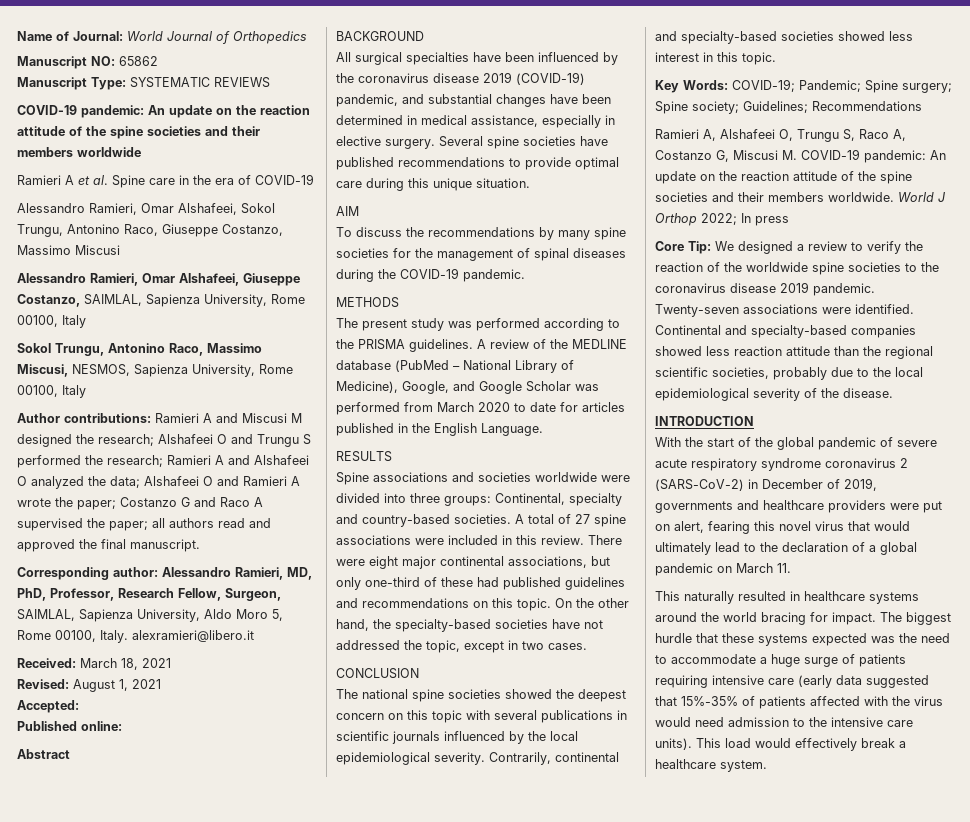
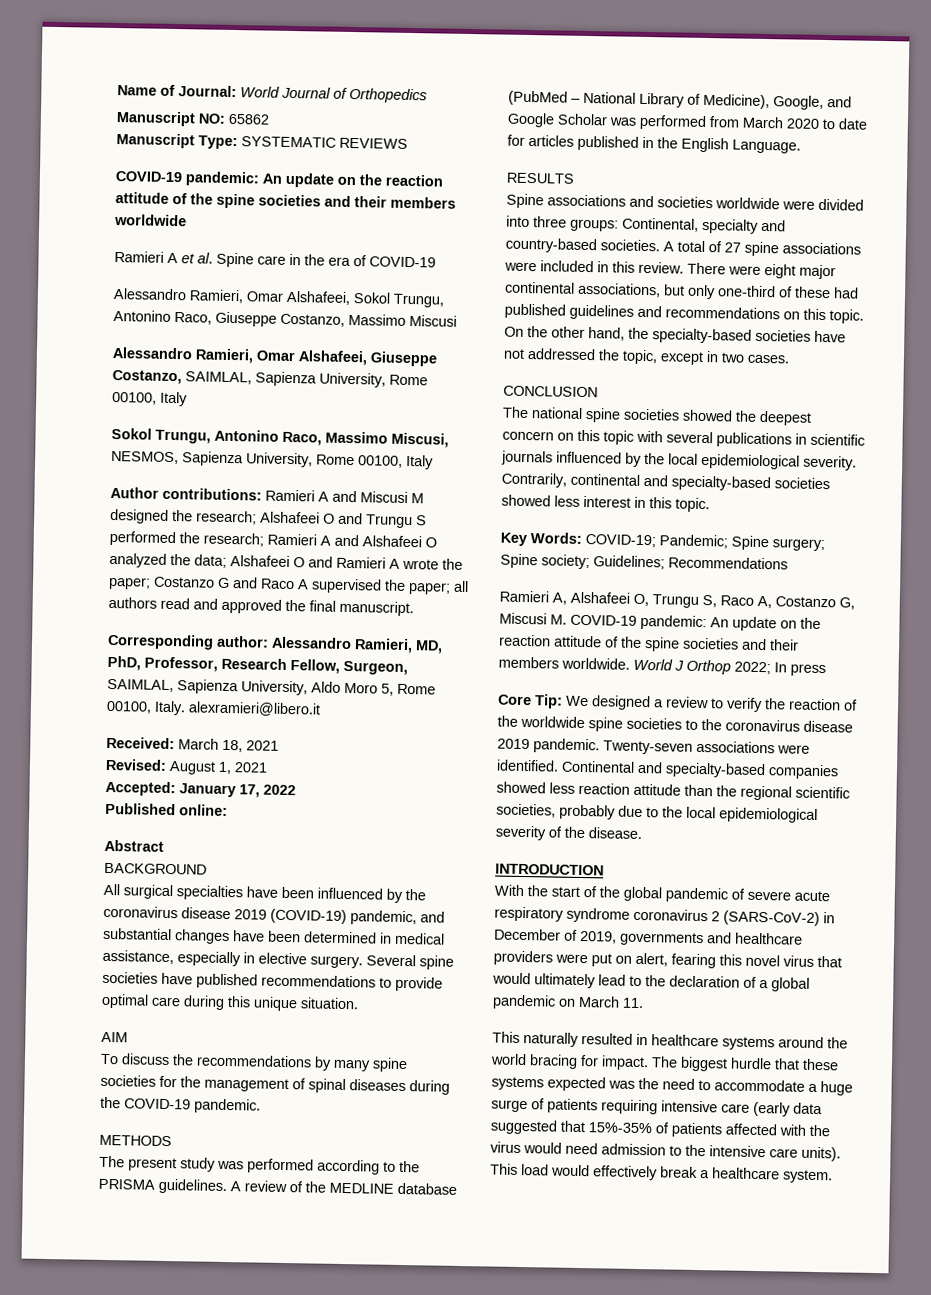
- Accepted:
+ Accepted: January 17, 2022

